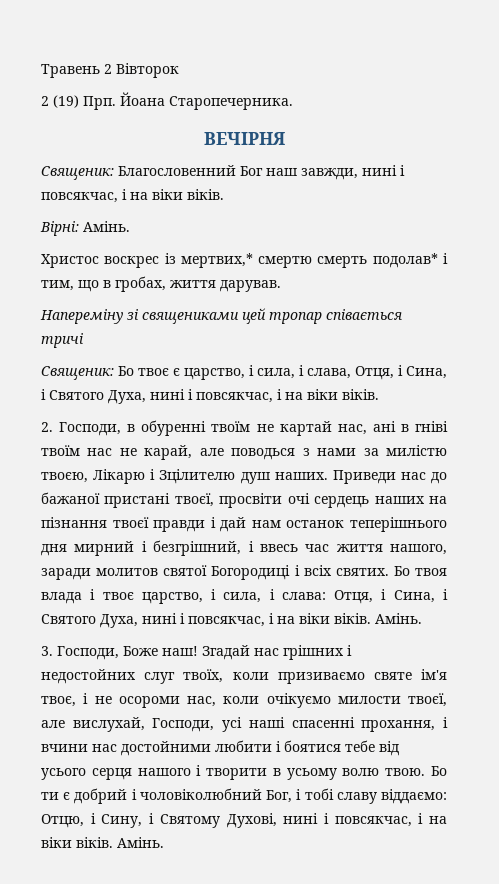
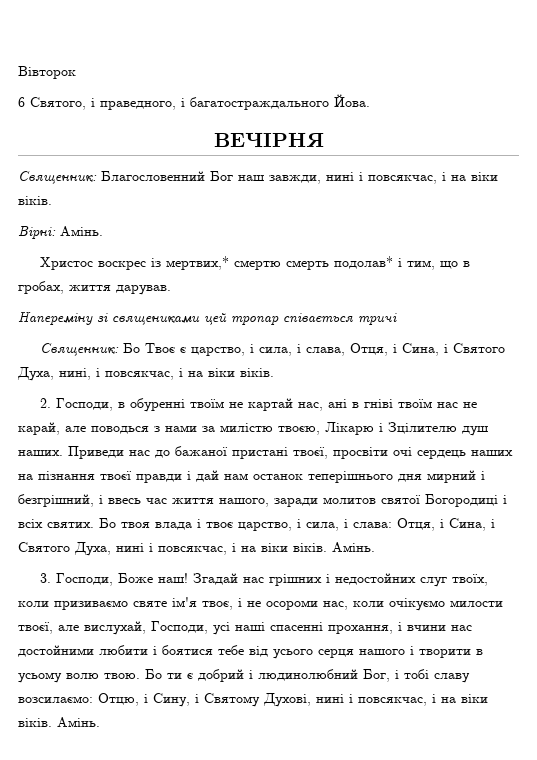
- Травень 2 Вівторок
+ Вівторок
- 2 (19) Прп. Йоана Старопечерника.
+ 6 Святого, і праведного, і багатостраждального Йова.
- Священик: Благословенний Бог наш завжди, нині і повсякчас, і на віки віків.
+ Священник: Благословенний Бог наш завжди, нині і повсякчас, і на віки віків.
- Священик: Бо твоє є царство, і сила, і слава, Отця, і Сина, і Святого Духа, нині і повсякчас, і на віки віків.
+ Священник: Бо Твоє є царство, і сила, і слава, Отця, і Сина, і Святого Духа, нині, і повсякчас, і на віки віків.
- Бо ти є добрий і чоловіколюбний Бог, і тобі славу віддаємо: Отцю, і Сину, і Святому Духові, нині і повсякчас, і на віки віків.
+ Бо ти є добрий і людинолюбний Бог, і тобі славу возсилаємо: Отцю, і Сину, і Святому Духові, нині і повсякчас, і на віки віків.

